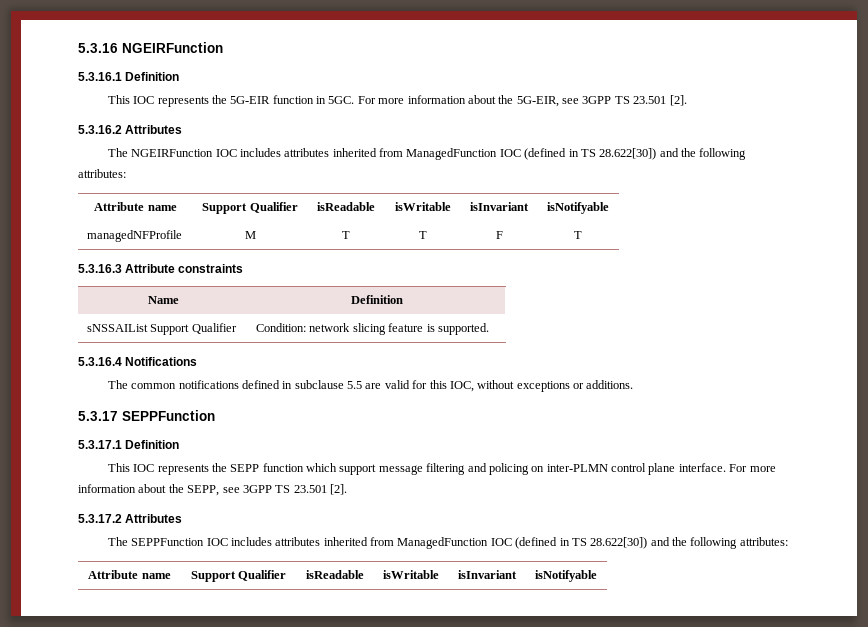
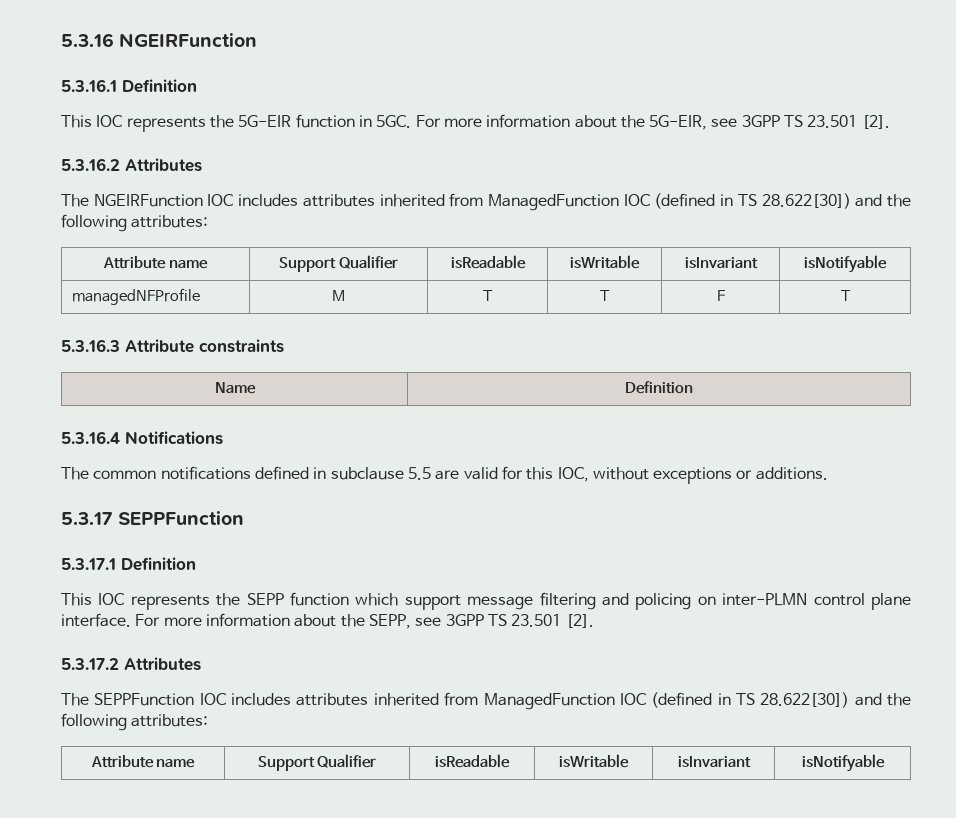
- sNSSAIList Support Qualifier | Condition: network slicing feature is supported.

